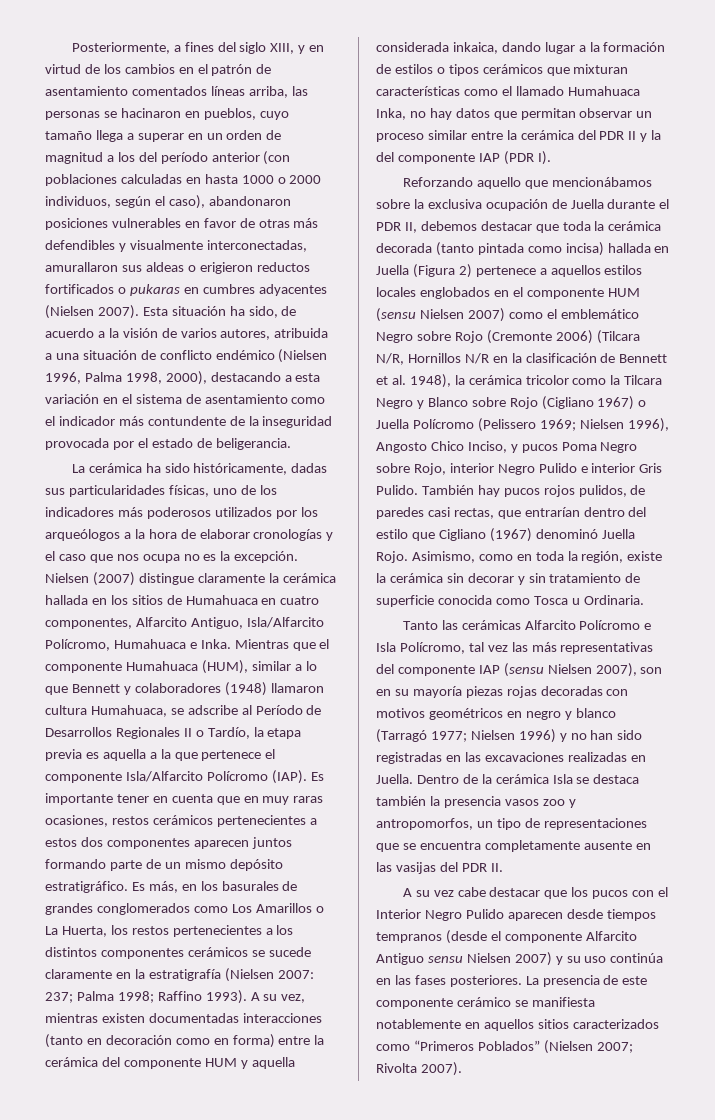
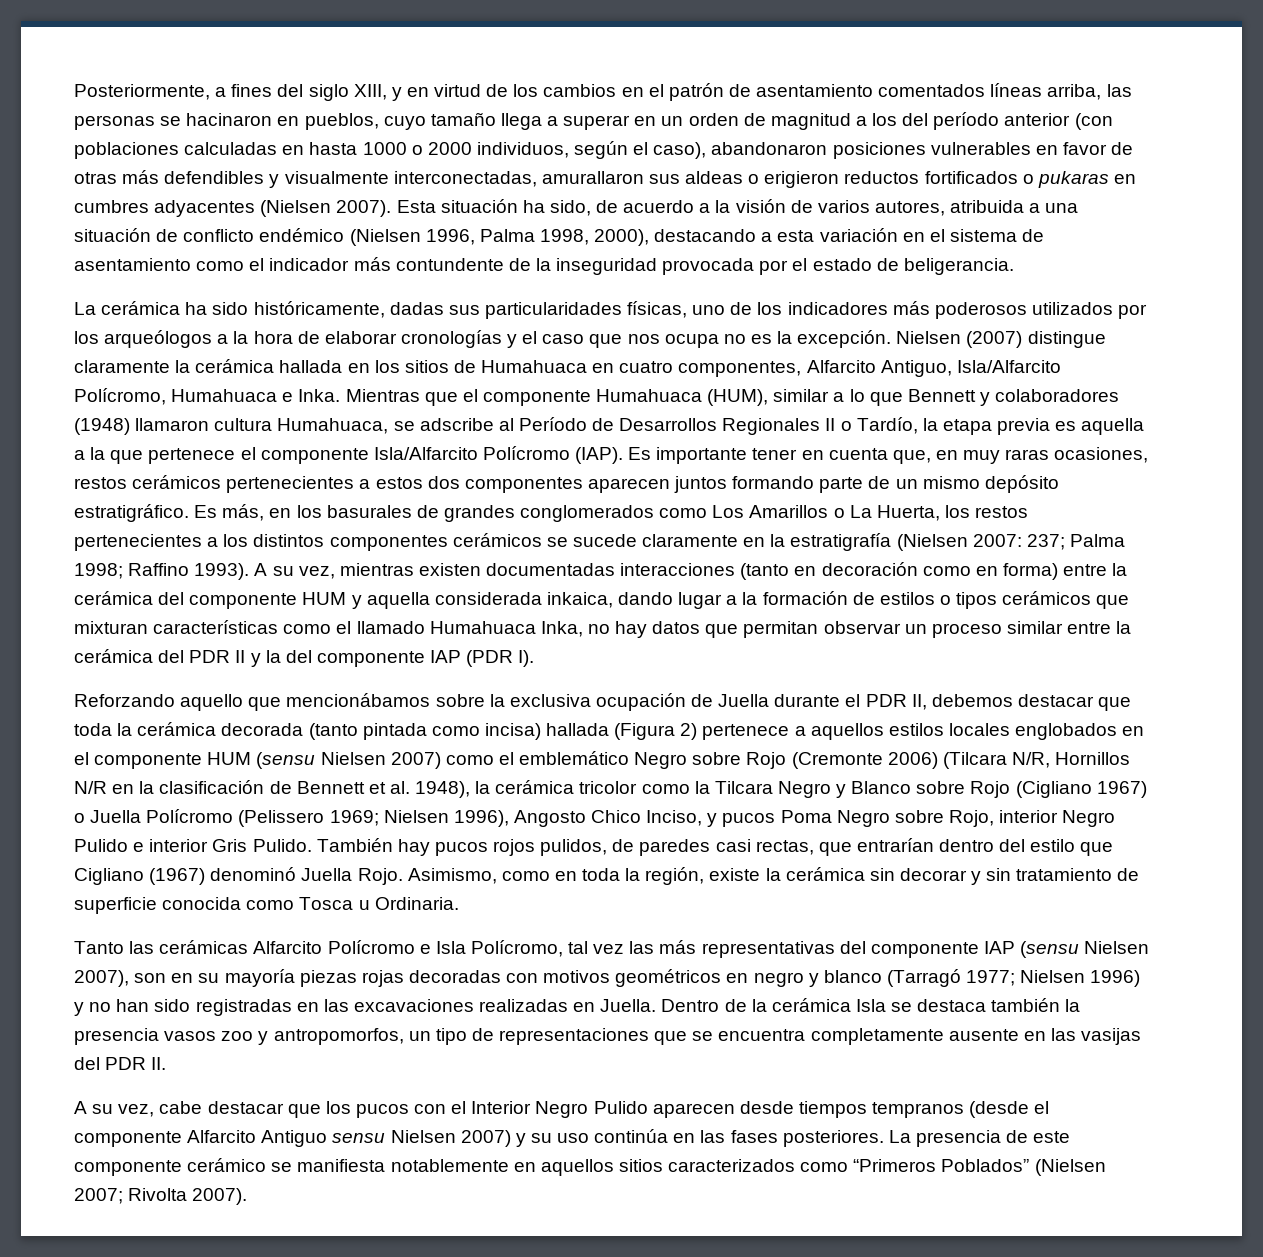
- Es importante tener en cuenta que en muy raras ocasiones, restos cerámicos pertenecientes a estos dos componentes aparecen juntos formando parte de un mismo depósito estratigráfico.
+ Es importante tener en cuenta que, en muy raras ocasiones, restos cerámicos pertenecientes a estos dos componentes aparecen juntos formando parte de un mismo depósito estratigráfico.
- Reforzando aquello que mencionábamos sobre la exclusiva ocupación de Juella durante el PDR II, debemos destacar que toda la cerámica decorada (tanto pintada como incisa) hallada en Juella (Figura 2) pertenece a aquellos estilos locales englobados en el componente HUM (sensu Nielsen 2007) como el emblemático Negro sobre Rojo (Cremonte 2006) (Tilcara N/R, Hornillos N/R en la clasificación de Bennett et al. 1948), la cerámica tricolor como la Tilcara Negro y Blanco sobre Rojo (Cigliano 1967) o Juella Polícromo (Pelissero 1969;
+ Reforzando aquello que mencionábamos sobre la exclusiva ocupación de Juella durante el PDR II, debemos destacar que toda la cerámica decorada (tanto pintada como incisa) hallada (Figura 2) pertenece a aquellos estilos locales englobados en el componente HUM (sensu Nielsen 2007) como el emblemático Negro sobre Rojo (Cremonte 2006) (Tilcara N/R, Hornillos N/R en la clasificación de Bennett et al. 1948), la cerámica tricolor como la Tilcara Negro y Blanco sobre Rojo (Cigliano 1967) o Juella Polícromo (Pelissero 1969;
- A su vez cabe destacar que los pucos con el Interior Negro Pulido aparecen desde tiempos tempranos (desde el componente Alfarcito Antiguo sensu Nielsen 2007) y su uso continúa en las fases posteriores.
+ A su vez, cabe destacar que los pucos con el Interior Negro Pulido aparecen desde tiempos tempranos (desde el componente Alfarcito Antiguo sensu Nielsen 2007) y su uso continúa en las fases posteriores.

